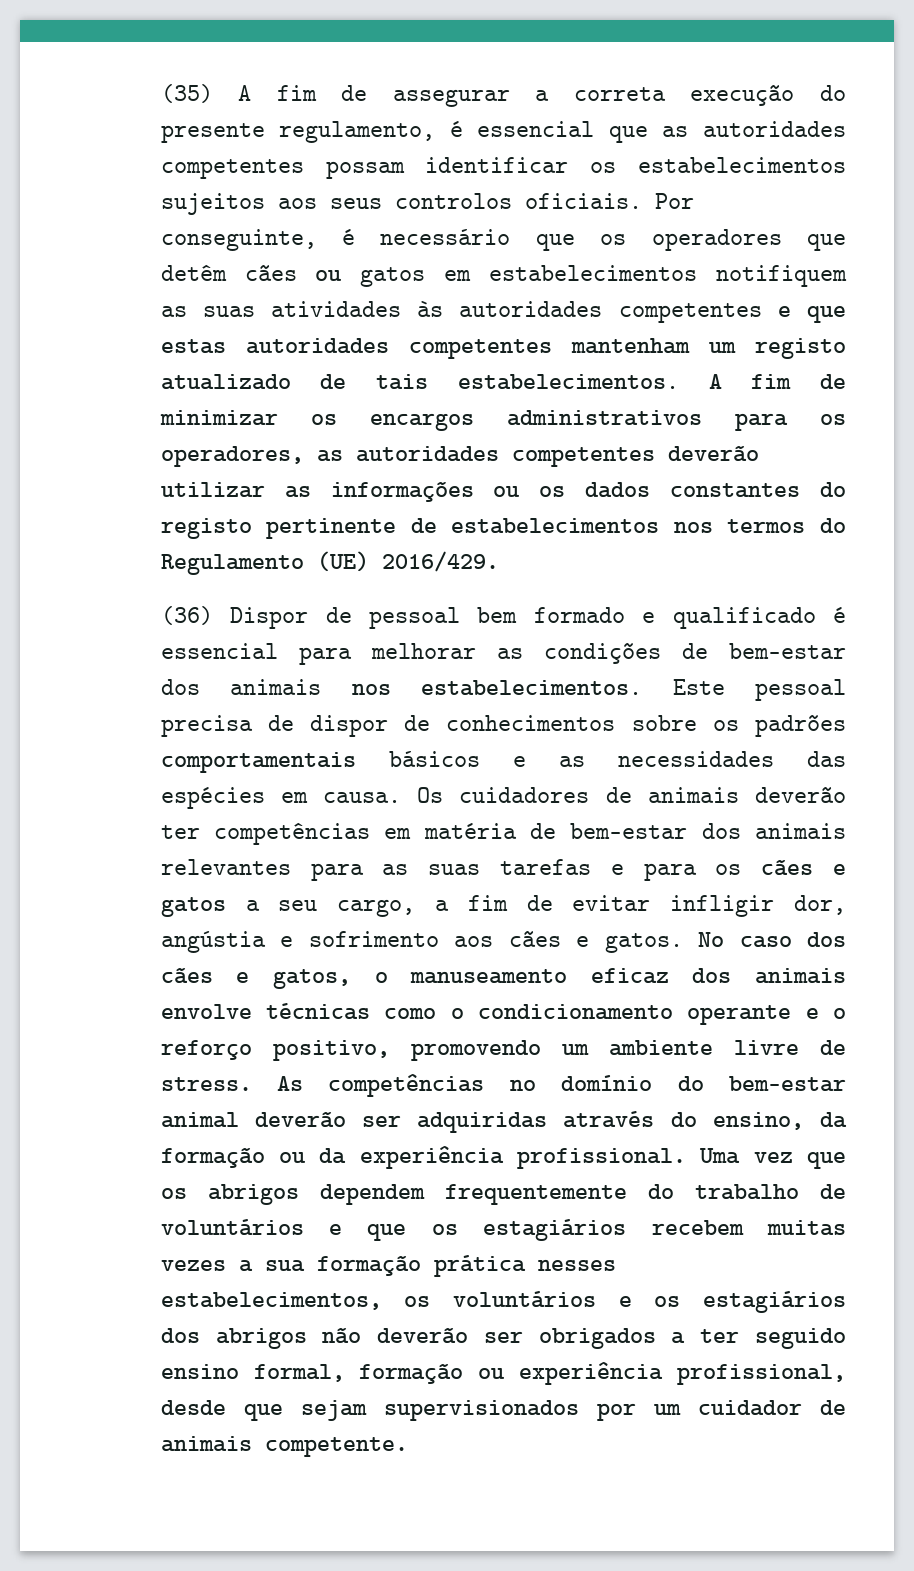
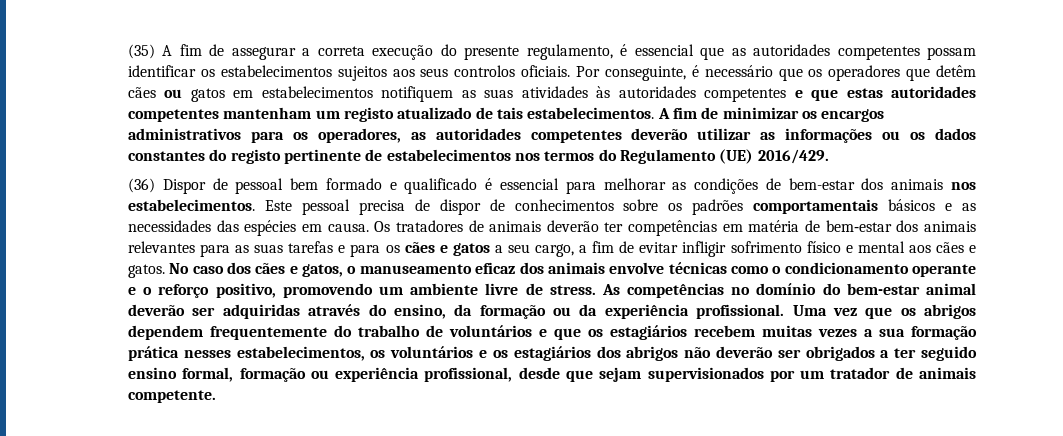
- Os cuidadores de animais deverão ter competências em matéria de bem‑estar dos animais relevantes para as suas tarefas e para os cães e gatos a seu cargo, a fim de evitar infligir dor, angústia e sofrimento aos cães e gatos.
+ Os tratadores de animais deverão ter competências em matéria de bem‑estar dos animais relevantes para as suas tarefas e para os cães e gatos a seu cargo, a fim de evitar infligir sofrimento físico e mental aos cães e gatos.
- Uma vez que os abrigos dependem frequentemente do trabalho de voluntários e que os estagiários recebem muitas vezes a sua formação prática nesses estabelecimentos, os voluntários e os estagiários dos abrigos não deverão ser obrigados a ter seguido ensino formal, formação ou experiência profissional, desde que sejam supervisionados por um cuidador de animais competente.
+ Uma vez que os abrigos dependem frequentemente do trabalho de voluntários e que os estagiários recebem muitas vezes a sua formação prática nesses estabelecimentos, os voluntários e os estagiários dos abrigos não deverão ser obrigados a ter seguido ensino formal, formação ou experiência profissional, desde que sejam supervisionados por um tratador de animais competente.

